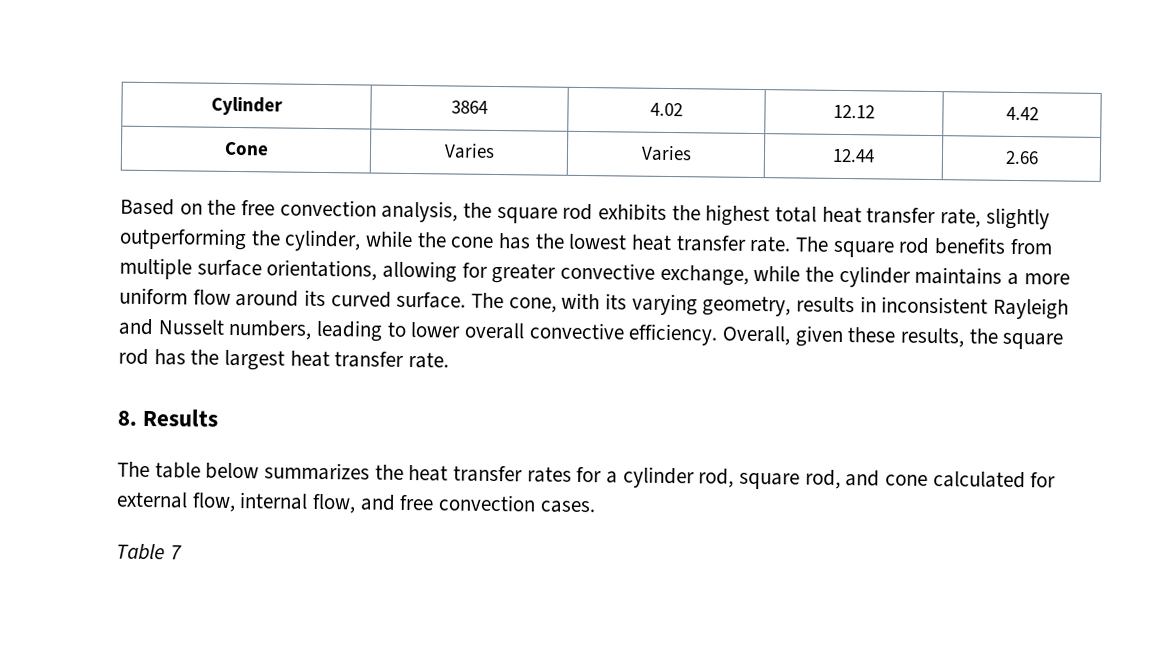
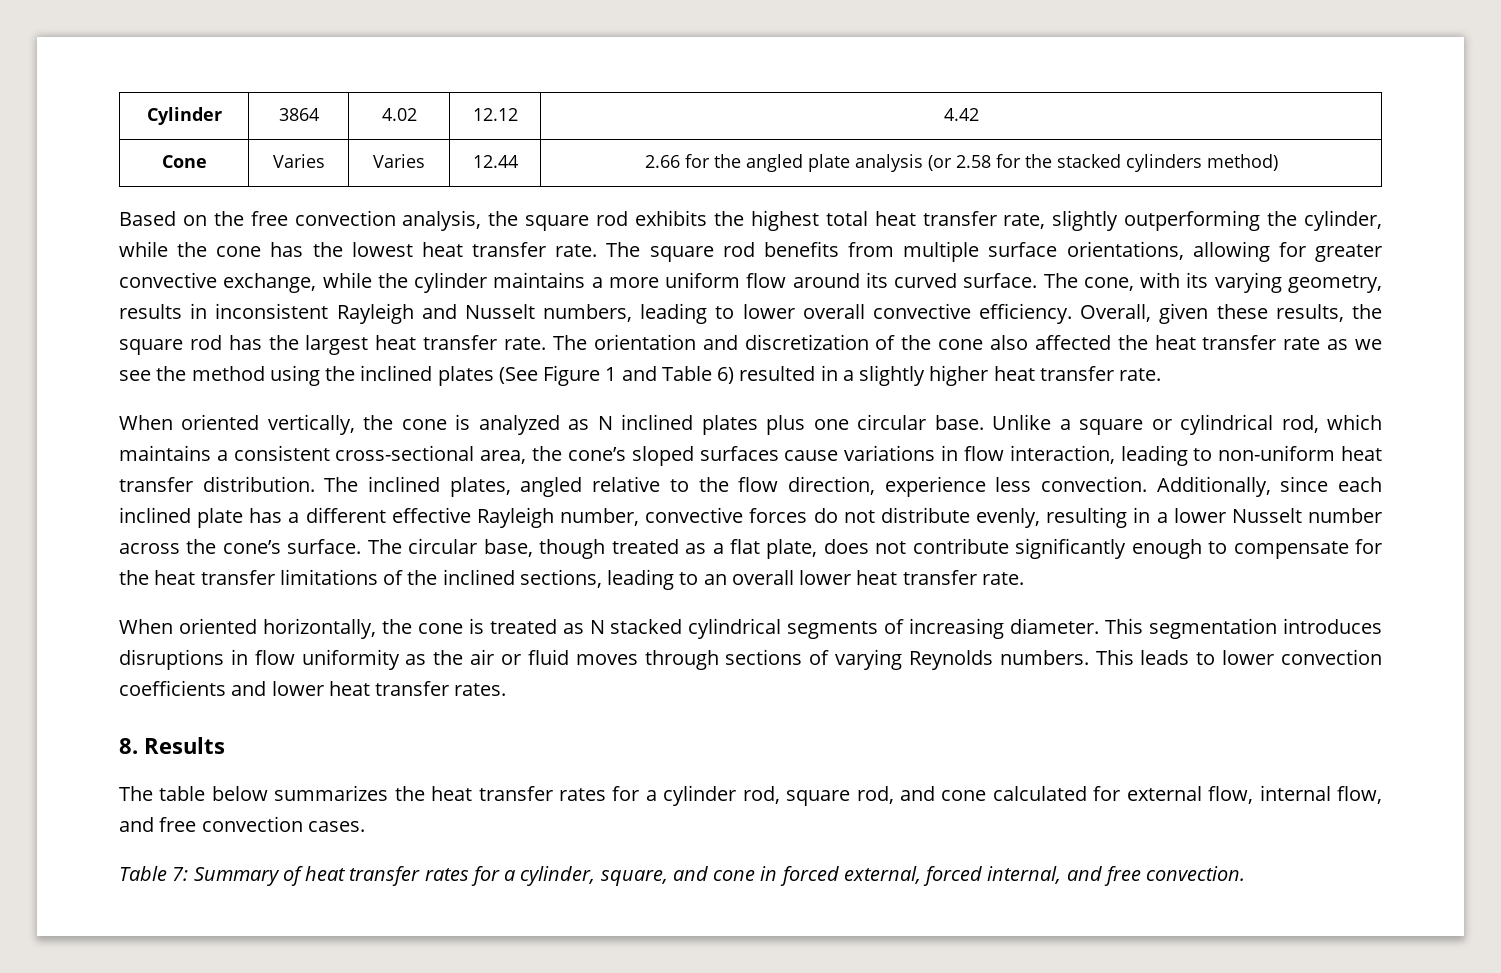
- Cone | Varies | Varies | 12.44 | 2.66
+ Cone | Varies | Varies | 12.44 | 2.66 for the angled plate analysis (or 2.58 for the stacked cylinders method)
+ The orientation and discretization of the cone also affected the heat transfer rate as we see the method using the inclined plates (See Figure 1 and Table 6) resulted in a slightly higher heat transfer rate.
+ When oriented vertically, the cone is analyzed as N inclined plates plus one circular base. Unlike a square or cylindrical rod, which maintains a consistent cross-sectional area, the cone’s sloped surfaces cause variations in flow interaction, leading to non-uniform heat transfer distribution. The inclined plates, angled relative to the flow direction, experience less convection. Additionally, since each inclined plate has a different effective Rayleigh number, convective forces do not distribute evenly, resulting in a lower Nusselt number across the cone’s surface. The circular base, though treated as a flat plate, does not contribute significantly enough to compensate for the heat transfer limitations of the inclined sections, leading to an overall lower heat transfer rate.
+ When oriented horizontally, the cone is treated as N stacked cylindrical segments of increasing diameter. This segmentation introduces disruptions in flow uniformity as the air or fluid moves through sections of varying Reynolds numbers. This leads to lower convection coefficients and lower heat transfer rates.
- Table 7
+ Table 7: Summary of heat transfer rates for a cylinder, square, and cone in forced external, forced internal, and free convection.

